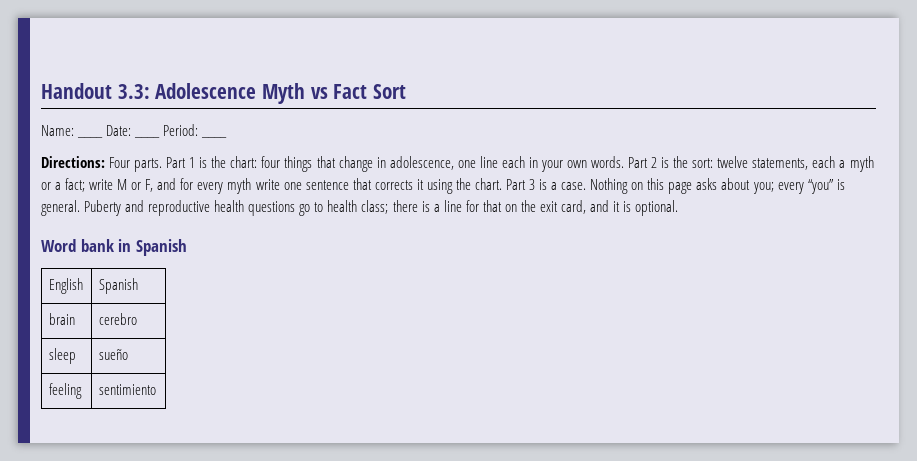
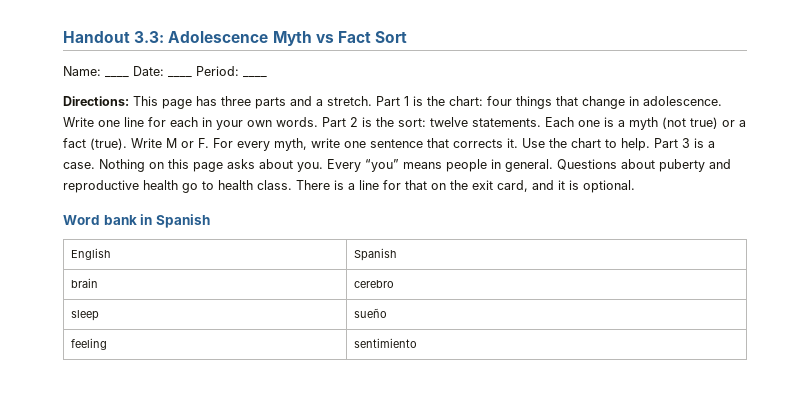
- Directions: Four parts.
+ Directions: This page has three parts and a stretch.
- Part 1 is the chart: four things that change in adolescence, one line each in your own words.
+ Part 1 is the chart: four things that change in adolescence. Write one line for each in your own words.
- Part 2 is the sort: twelve statements, each a myth or a fact; write M or F, and for every myth write one sentence that corrects it using the chart.
+ Part 2 is the sort: twelve statements. Each one is a myth (not true) or a fact (true). Write M or F. For every myth, write one sentence that corrects it. Use the chart to help.
- Nothing on this page asks about you; every “you” is general. Puberty and reproductive health questions go to health class; there is a line for that on the exit card, and it is optional.
+ Nothing on this page asks about you. Every “you” means people in general. Questions about puberty and reproductive health go to health class. There is a line for that on the exit card, and it is optional.

